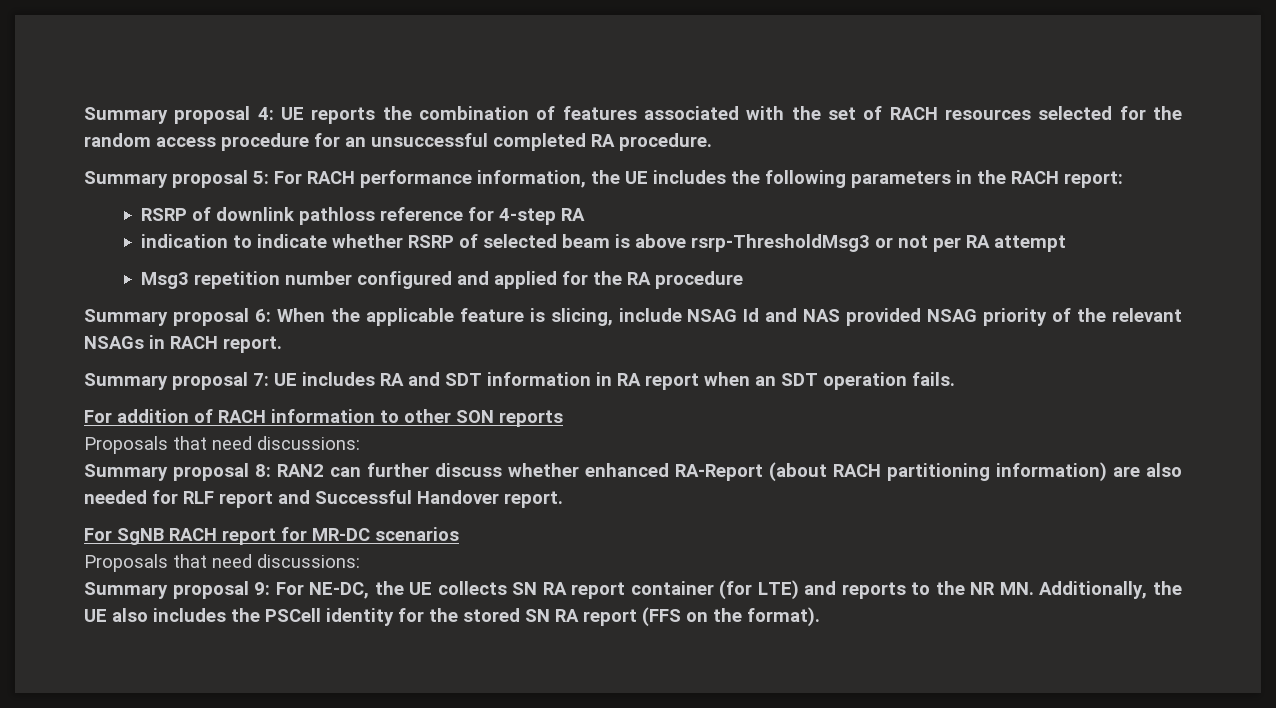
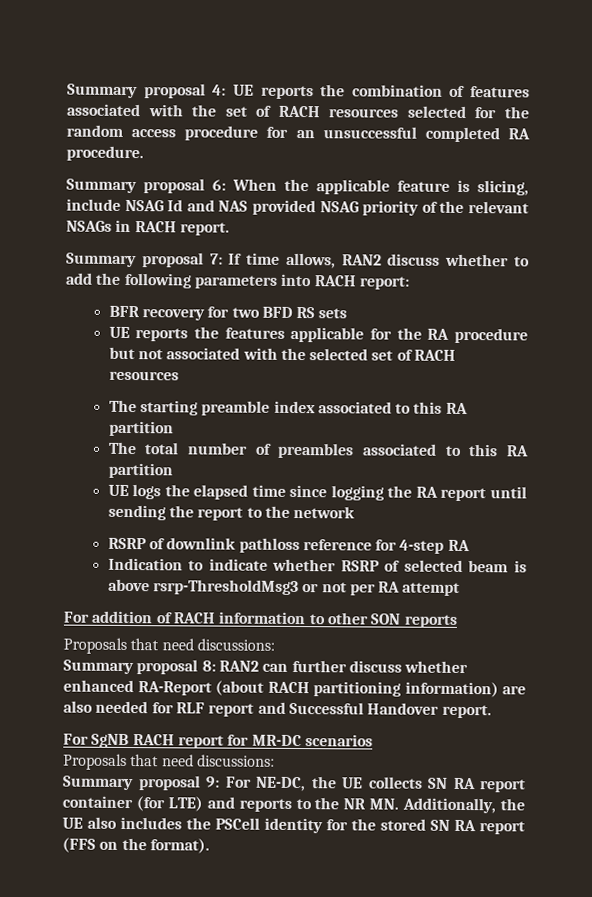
- Summary proposal 5: For RACH performance information, the UE includes the following parameters in the RACH report:
- RSRP of downlink pathloss reference for 4-step RA
- indication to indicate whether RSRP of selected beam is above rsrp-ThresholdMsg3 or not per RA attempt
- Msg3 repetition number configured and applied for the RA procedure
- Summary proposal 7: UE includes RA and SDT information in RA report when an SDT operation fails.
+ Summary proposal 7: If time allows, RAN2 discuss whether to add the following parameters into RACH report:
+ BFR recovery for two BFD RS sets
+ UE reports the features applicable for the RA procedure but not associated with the selected set of RACH resources
+ The starting preamble index associated to this RA partition
+ The total number of preambles associated to this RA partition
+ UE logs the elapsed time since logging the RA report until sending the report to the network
+ RSRP of downlink pathloss reference for 4-step RA
+ Indication to indicate whether RSRP of selected beam is above rsrp-ThresholdMsg3 or not per RA attempt

